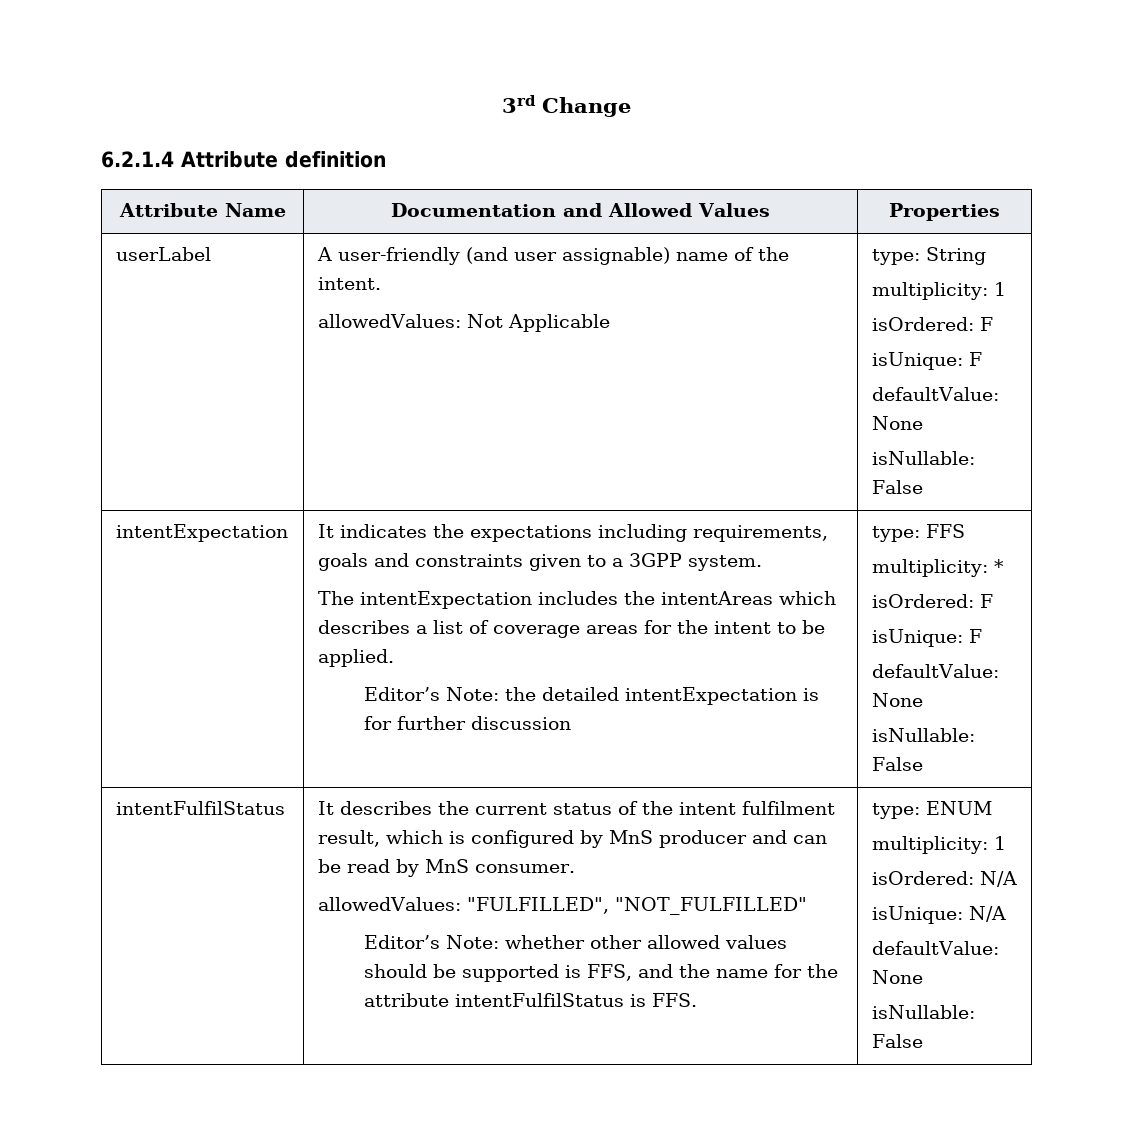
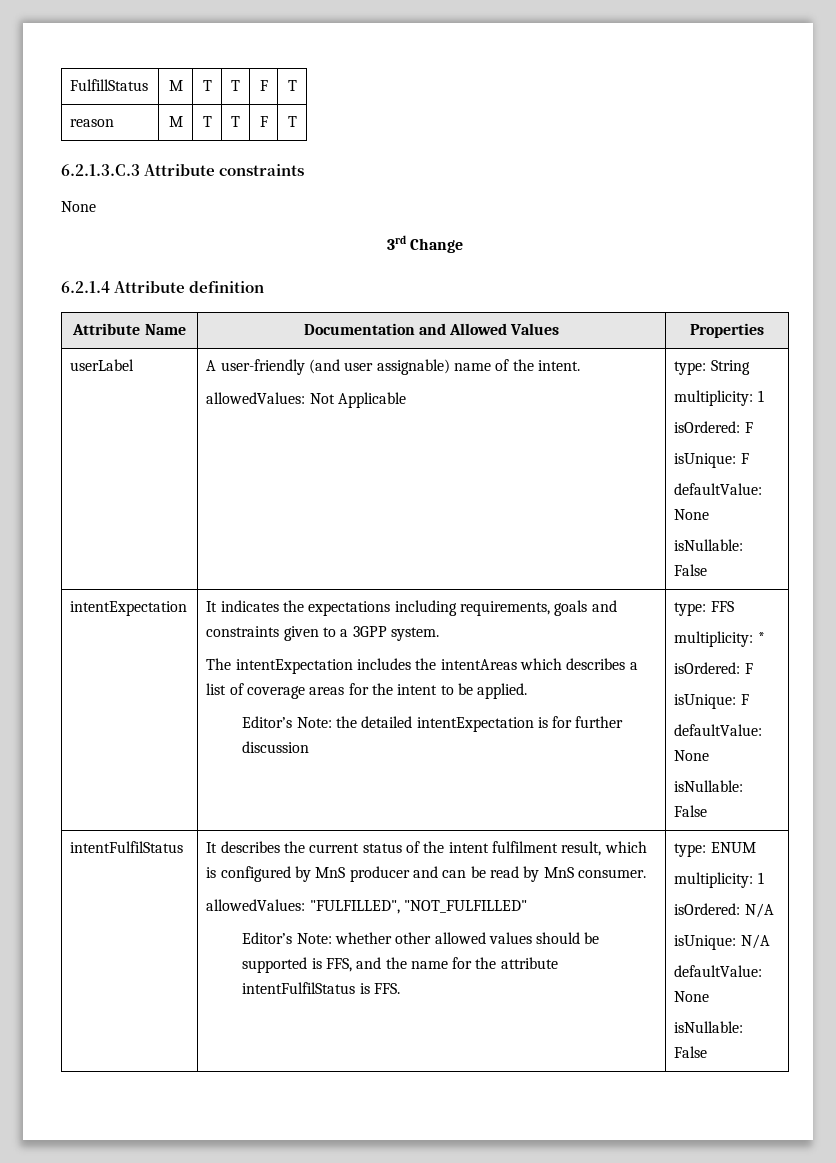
+ FulfillStatus | M | T | T | F | T
+ reason | M | T | T | F | T
+ 6.2.1.3.C.3 Attribute constraints
+ None

